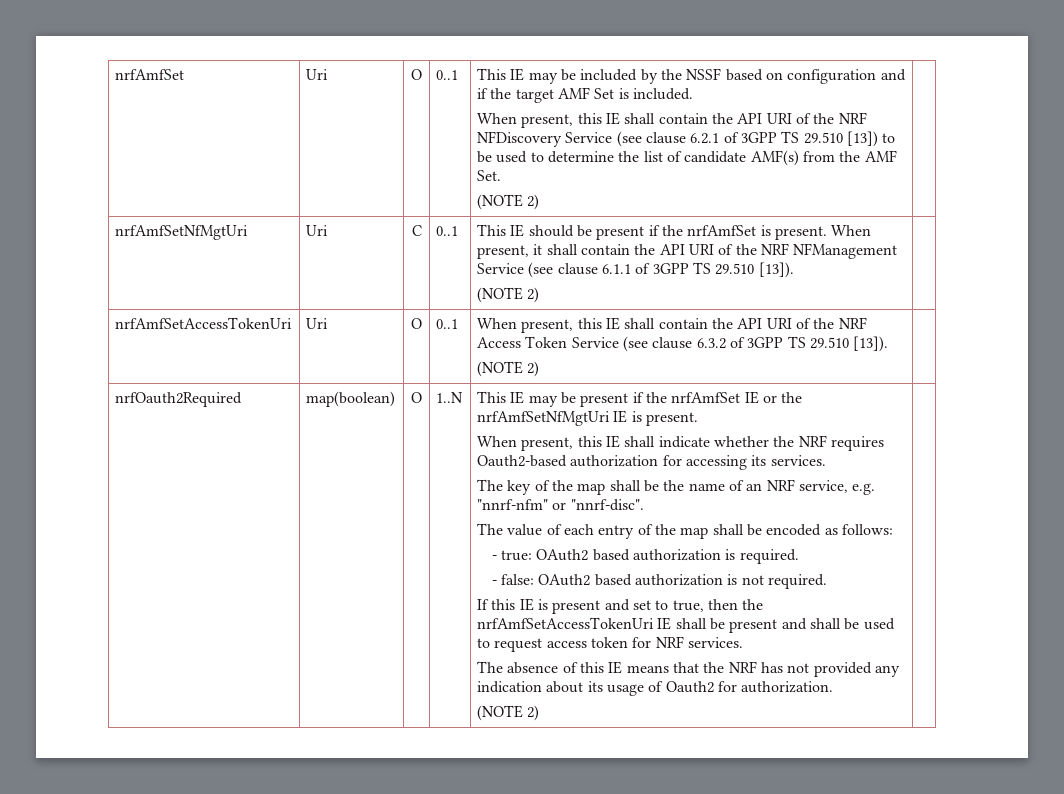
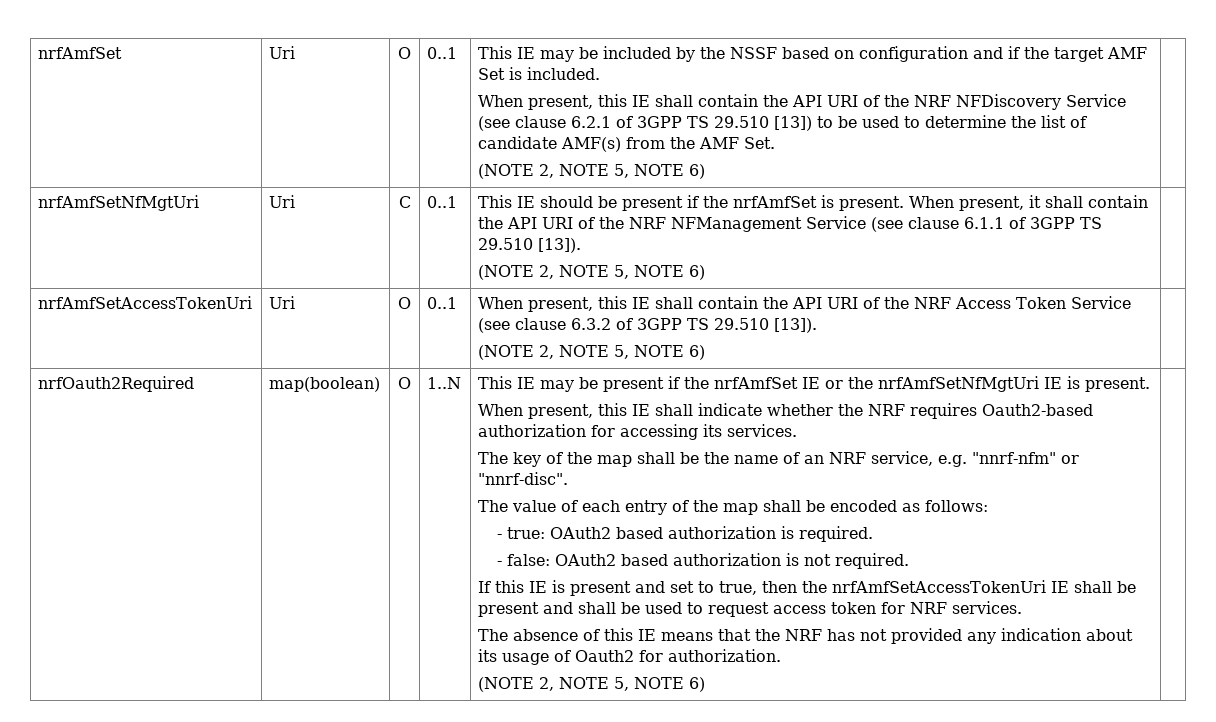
  When present, this IE shall contain the API URI of the NRF NFDiscovery Service (see clause 6.2.1 of 3GPP TS 29.510 [13]) to be used to determine the list of candidate AMF(s) from the AMF Set.
- (NOTE 2)
+ (NOTE 2, NOTE 5, NOTE 6)
  When present, it shall contain the API URI of the NRF NFManagement Service (see clause 6.1.1 of 3GPP TS 29.510 [13]).
- (NOTE 2)
+ (NOTE 2, NOTE 5, NOTE 6)
  nrfAmfSetAccessTokenUri | Uri | O | 0..1 | When present, this IE shall contain the API URI of the NRF Access Token Service (see clause 6.3.2 of 3GPP TS 29.510 [13]).
- (NOTE 2) |
+ (NOTE 2, NOTE 5, NOTE 6) |
  The absence of this IE means that the NRF has not provided any indication about its usage of Oauth2 for authorization.
- (NOTE 2)
+ (NOTE 2, NOTE 5, NOTE 6)

